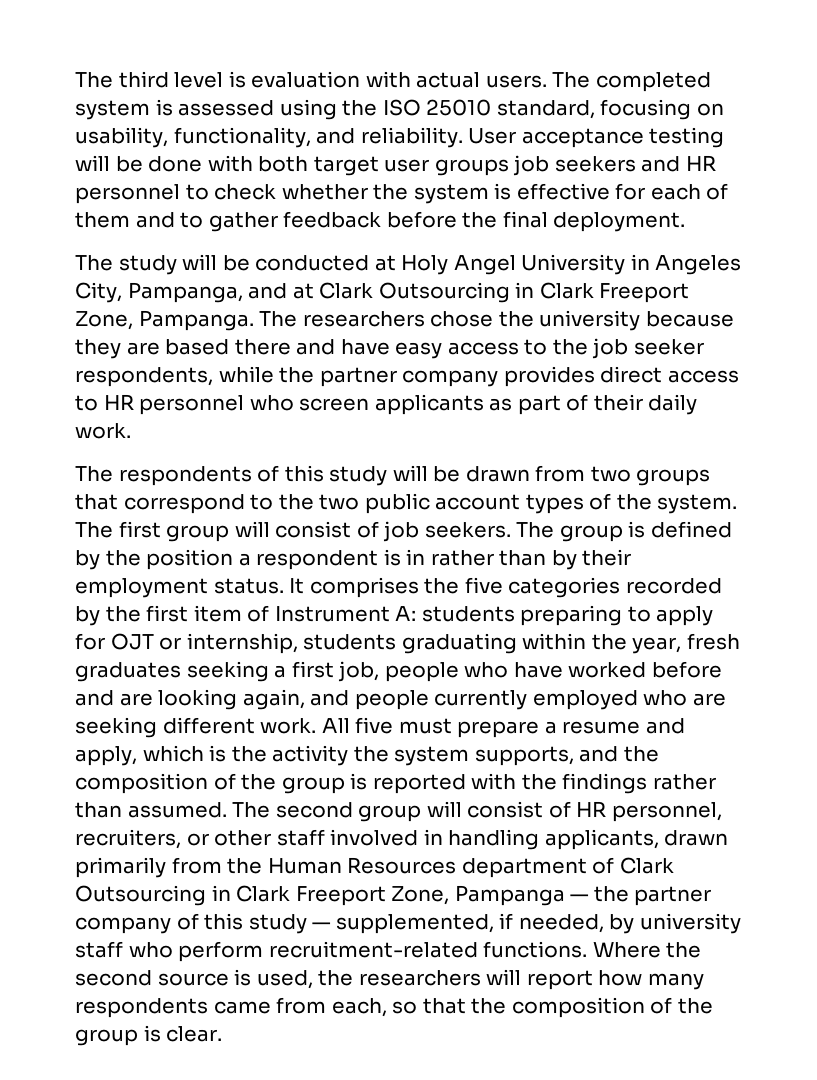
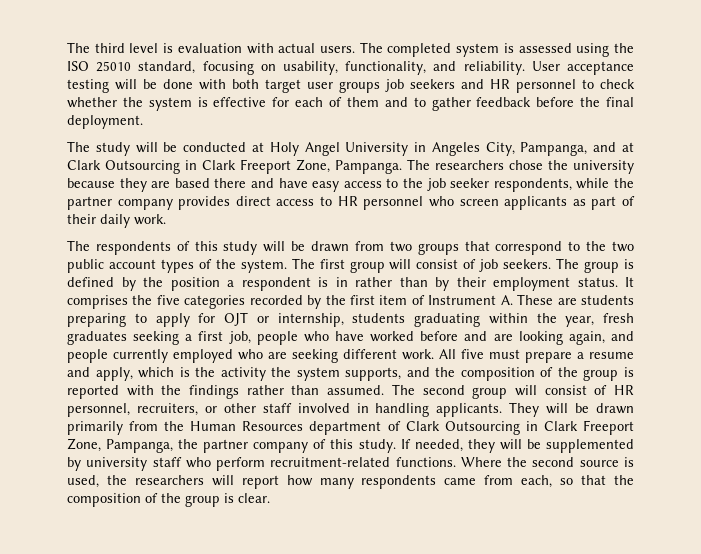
- It comprises the five categories recorded by the first item of Instrument A: students preparing to apply for OJT or internship, students graduating within the year, fresh graduates seeking a first job, people who have worked before and are looking again, and people currently employed who are seeking different work.
+ It comprises the five categories recorded by the first item of Instrument A. These are students preparing to apply for OJT or internship, students graduating within the year, fresh graduates seeking a first job, people who have worked before and are looking again, and people currently employed who are seeking different work.
- The second group will consist of HR personnel, recruiters, or other staff involved in handling applicants, drawn primarily from the Human Resources department of Clark Outsourcing in Clark Freeport Zone, Pampanga — the partner company of this study — supplemented, if needed, by university staff who perform recruitment-related functions.
+ The second group will consist of HR personnel, recruiters, or other staff involved in handling applicants. They will be drawn primarily from the Human Resources department of Clark Outsourcing in Clark Freeport Zone, Pampanga, the partner company of this study. If needed, they will be supplemented by university staff who perform recruitment-related functions.

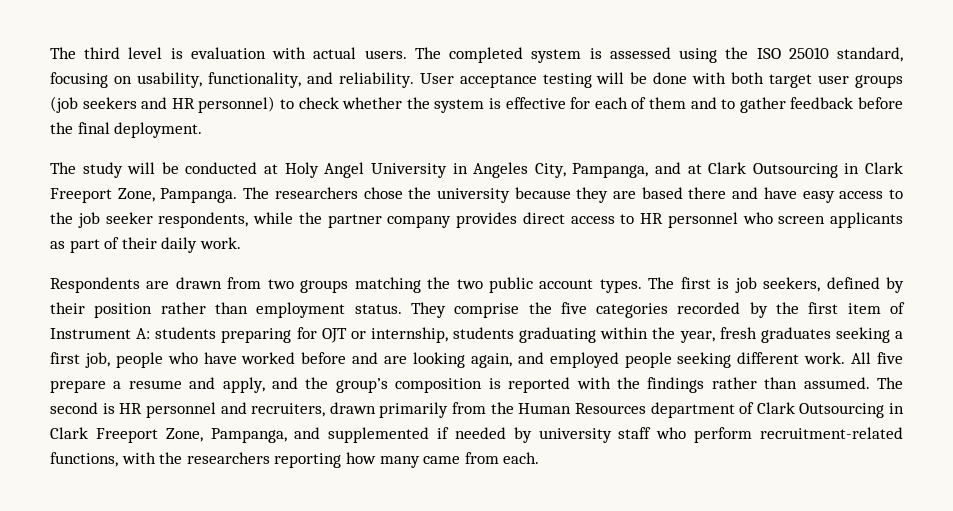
- User acceptance testing will be done with both target user groups job seekers and HR personnel to check whether the system is effective for each of them and to gather feedback before the final deployment.
+ User acceptance testing will be done with both target user groups (job seekers and HR personnel) to check whether the system is effective for each of them and to gather feedback before the final deployment.
- The respondents of this study will be drawn from two groups that correspond to the two public account types of the system. The first group will consist of job seekers. The group is defined by the position a respondent is in rather than by their employment status. It comprises the five categories recorded by the first item of Instrument A. These are students preparing to apply for OJT or internship, students graduating within the year, fresh graduates seeking a first job, people who have worked before and are looking again, and people currently employed who are seeking different work.
+ Respondents are drawn from two groups matching the two public account types. The first is job seekers, defined by their position rather than employment status. They comprise the five categories recorded by the first item of Instrument A: students preparing for OJT or internship, students graduating within the year, fresh graduates seeking a first job, people who have worked before and are looking again, and employed people seeking different work.
- All five must prepare a resume and apply, which is the activity the system supports, and the composition of the group is reported with the findings rather than assumed.
+ All five prepare a resume and apply, and the group’s composition is reported with the findings rather than assumed.
- The second group will consist of HR personnel, recruiters, or other staff involved in handling applicants. They will be drawn primarily from the Human Resources department of Clark Outsourcing in Clark Freeport Zone, Pampanga, the partner company of this study. If needed, they will be supplemented by university staff who perform recruitment-related functions. Where the second source is used, the researchers will report how many respondents came from each, so that the composition of the group is clear.
+ The second is HR personnel and recruiters, drawn primarily from the Human Resources department of Clark Outsourcing in Clark Freeport Zone, Pampanga, and supplemented if needed by university staff who perform recruitment-related functions, with the researchers reporting how many came from each.

